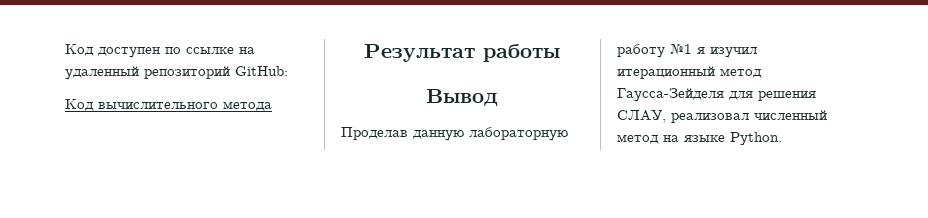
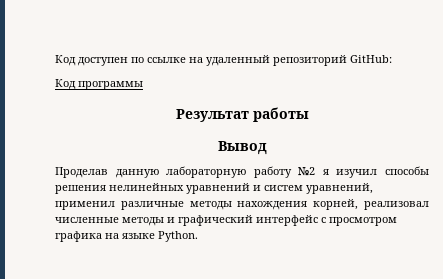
- Код вычислительного метода
+ Код программы
- Проделав данную лабораторную работу №1 я изучил итерационный метод Гаусса-Зейделя для решения СЛАУ, реализовал численный метод на языке Python.
+ Проделав данную лабораторную работу №2 я изучил способы решения нелинейных уравнений и систем уравнений, применил различные методы нахождения корней, реализовал численные методы и графический интерфейс с просмотром графика на языке Python.

